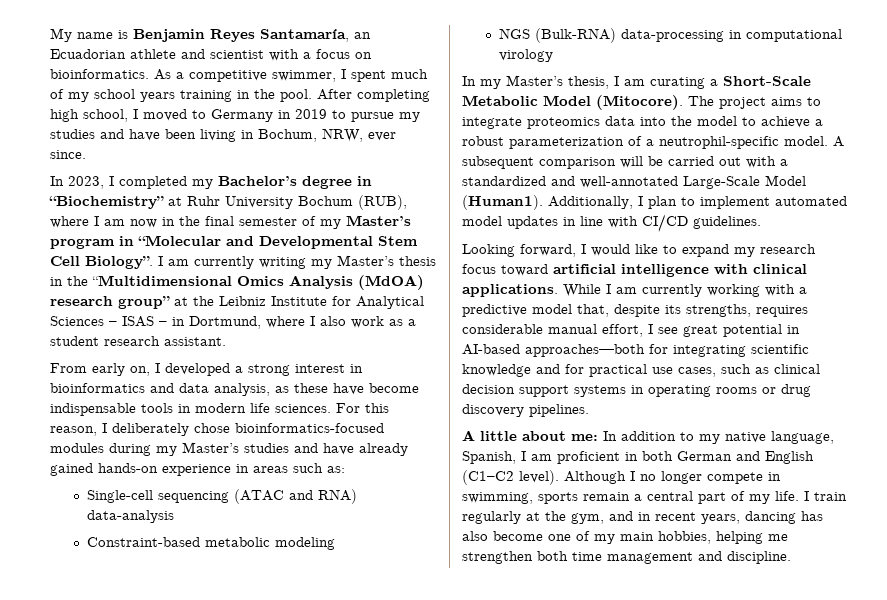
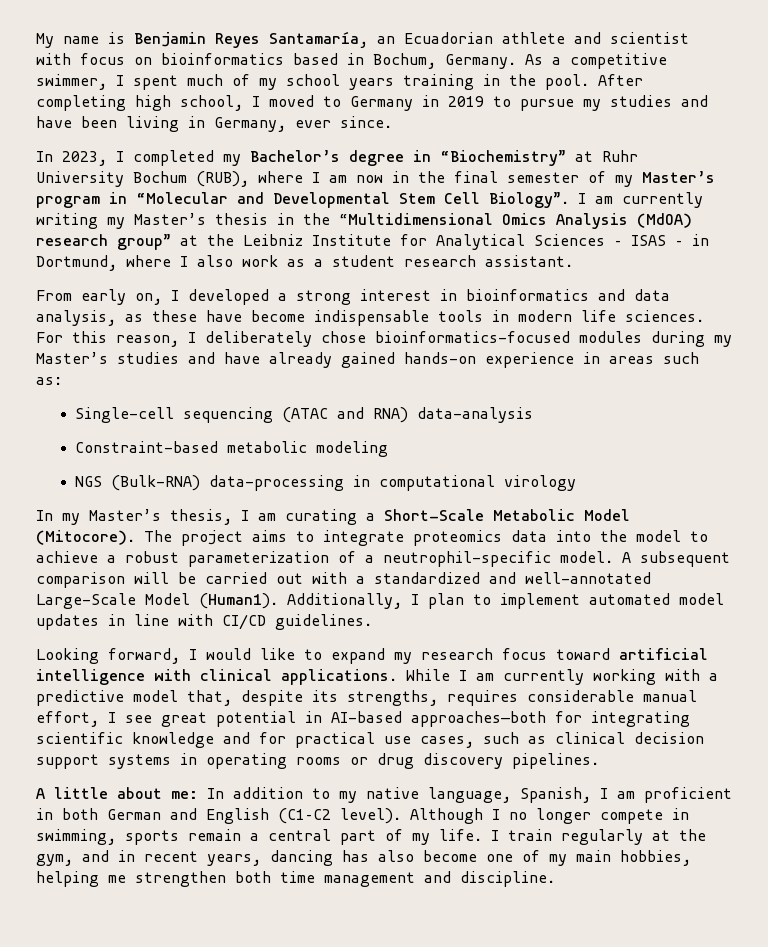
- My name is Benjamin Reyes Santamaría, an Ecuadorian athlete and scientist with a focus on bioinformatics.
+ My name is Benjamin Reyes Santamaría, an Ecuadorian athlete and scientist with focus on bioinformatics based in Bochum, Germany.
- After completing high school, I moved to Germany in 2019 to pursue my studies and have been living in Bochum, NRW, ever since.
+ After completing high school, I moved to Germany in 2019 to pursue my studies and have been living in Germany, ever since.

